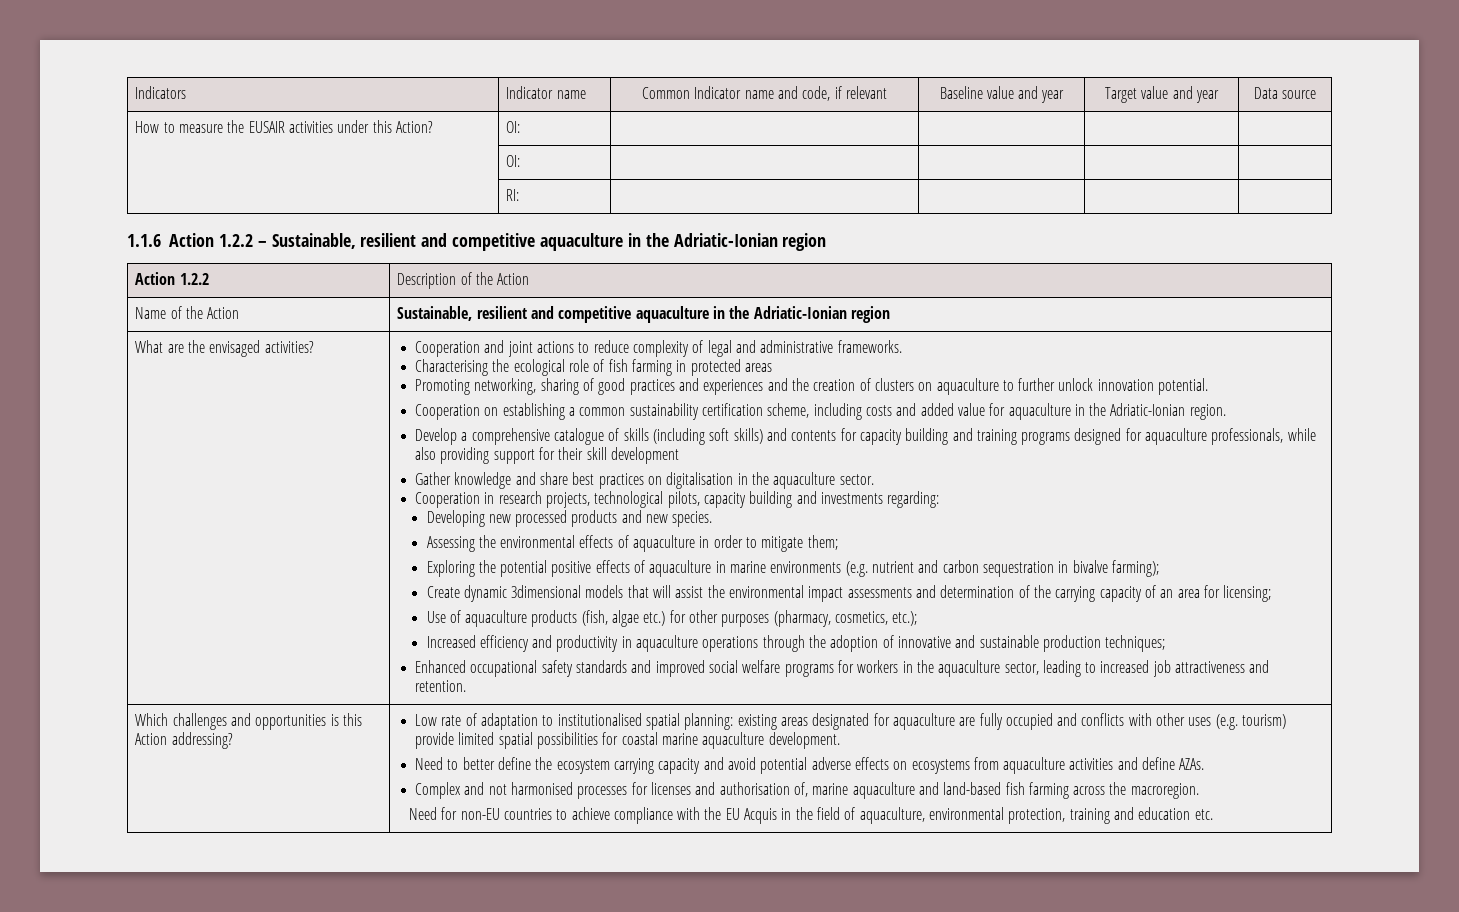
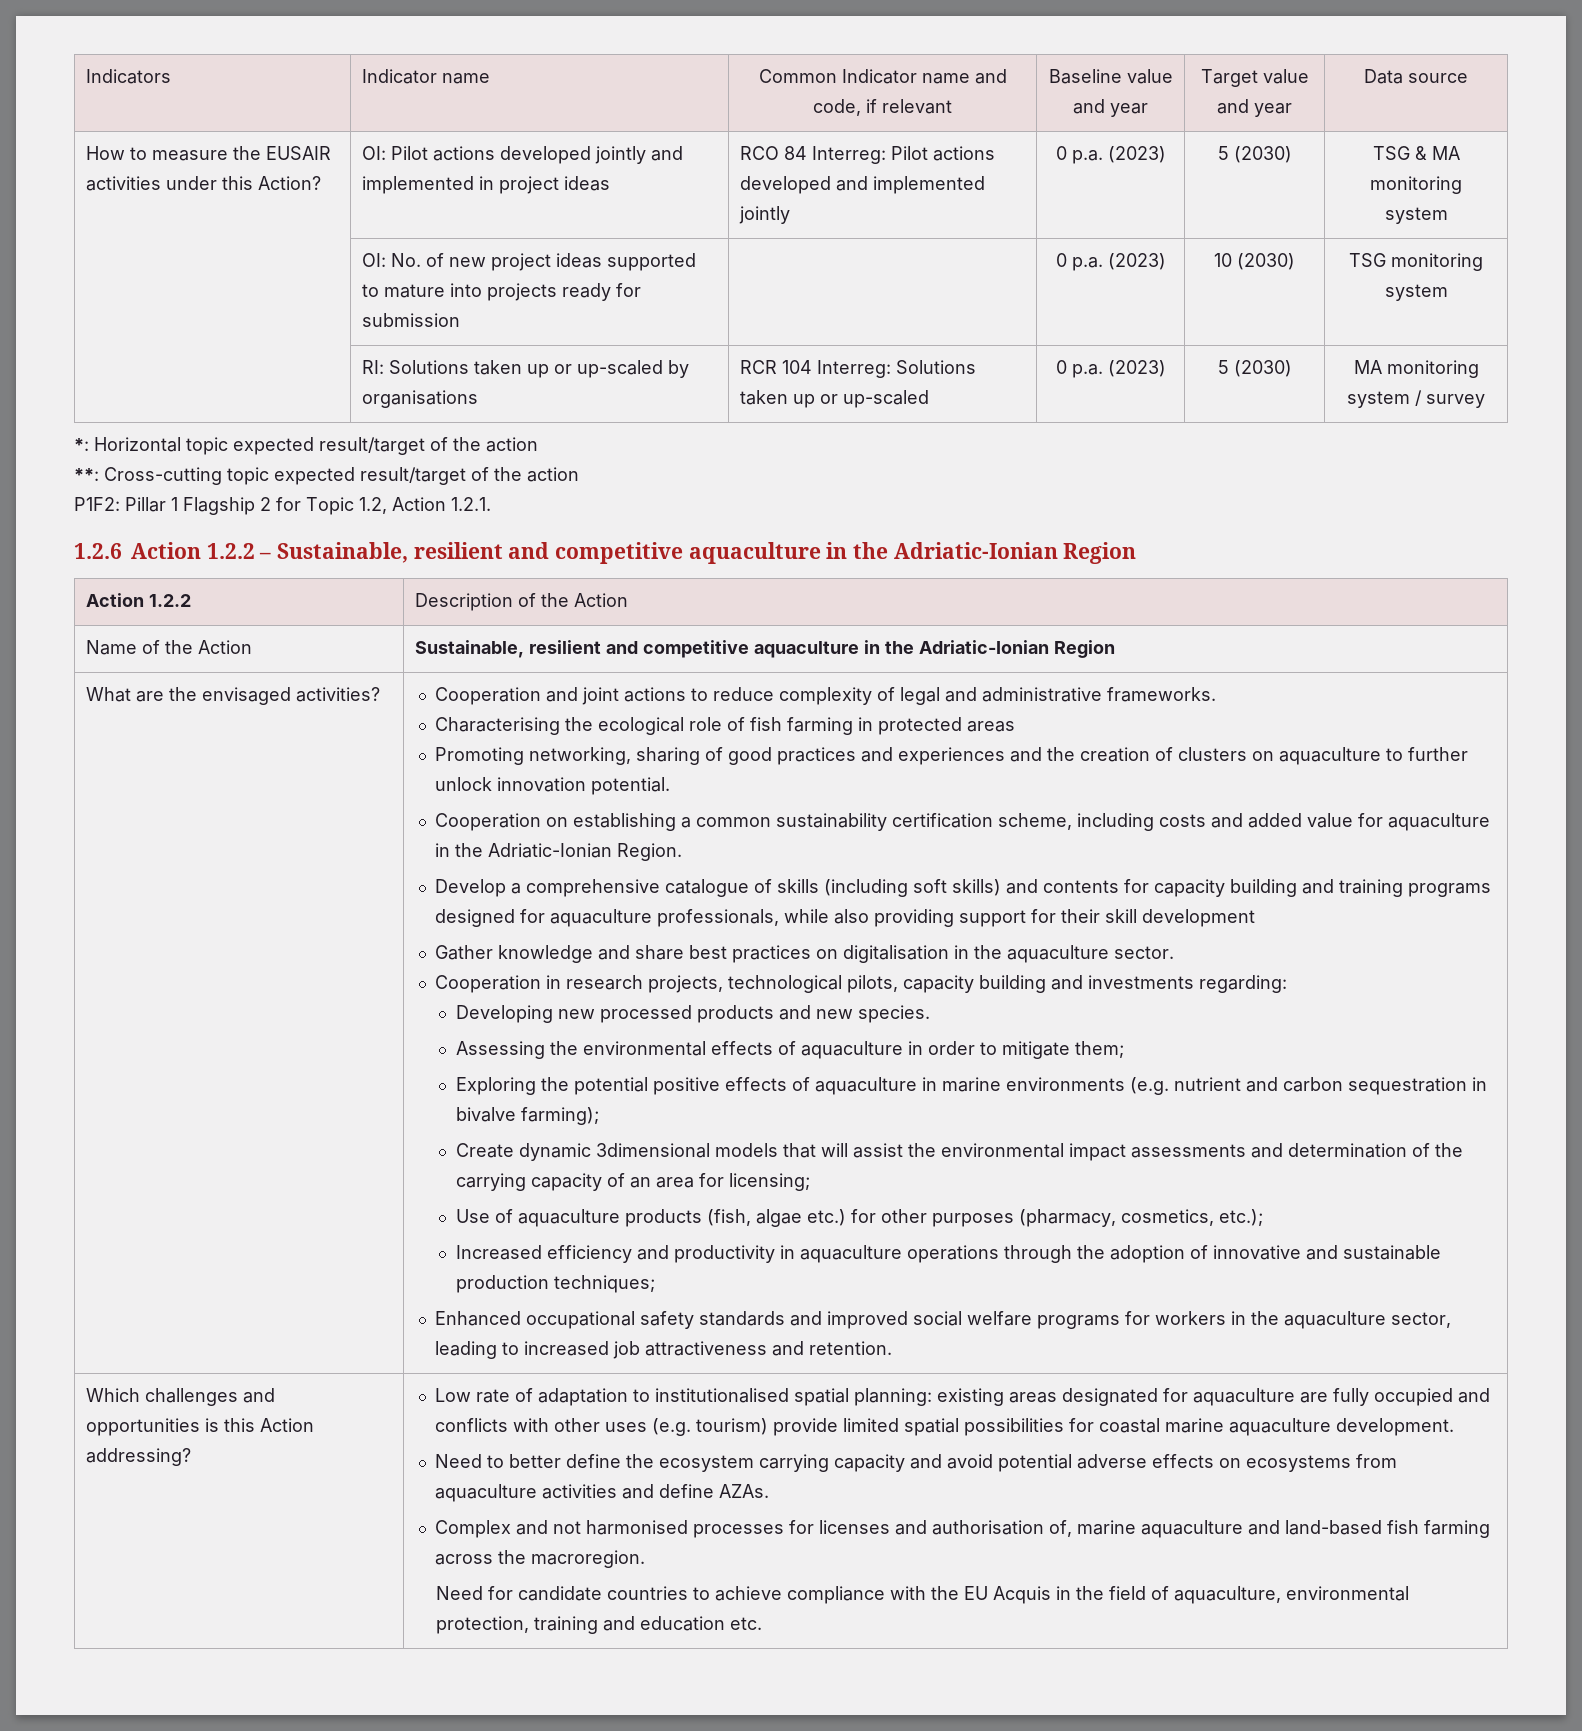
- How to measure the EUSAIR activities under this Action? | OI: | | | |
- | OI: | | | |
- | RI: | | | |
- 1.1.6 Action 1.2.2 – Sustainable, resilient and competitive aquaculture in the Adriatic-Ionian region
+ How to measure the EUSAIR activities under this Action? | OI: Pilot actions developed jointly and implemented in project ideas | RCO 84 Interreg: Pilot actions developed and implemented jointly | 0 p.a. (2023) | 5 (2030) | TSG & MA monitoring system
+ | OI: No. of new project ideas supported to mature into projects ready for submission | | 0 p.a. (2023) | 10 (2030) | TSG monitoring system
+ | RI: Solutions taken up or up-scaled by organisations | RCR 104 Interreg: Solutions taken up or up-scaled | 0 p.a. (2023) | 5 (2030) | MA monitoring system / survey
+ *: Horizontal topic expected result/target of the action
+ **: Cross-cutting topic expected result/target of the action
+ P1F2: Pillar 1 Flagship 2 for Topic 1.2, Action 1.2.1.
+ 1.2.6 Action 1.2.2 – Sustainable, resilient and competitive aquaculture in the Adriatic-Ionian Region
- Name of the Action | Sustainable, resilient and competitive aquaculture in the Adriatic-Ionian region
+ Name of the Action | Sustainable, resilient and competitive aquaculture in the Adriatic-Ionian Region
- Cooperation on establishing a common sustainability certification scheme, including costs and added value for aquaculture in the Adriatic-Ionian region.
+ Cooperation on establishing a common sustainability certification scheme, including costs and added value for aquaculture in the Adriatic-Ionian Region.
- Need for non-EU countries to achieve compliance with the EU Acquis in the field of aquaculture, environmental protection, training and education etc.
+ Need for candidate countries to achieve compliance with the EU Acquis in the field of aquaculture, environmental protection, training and education etc.

